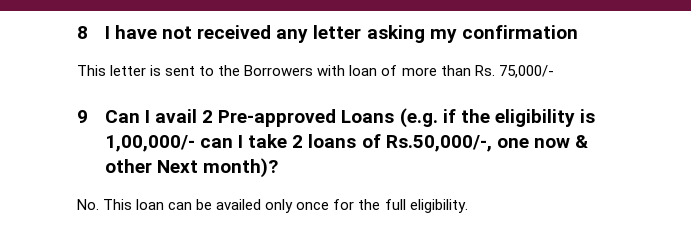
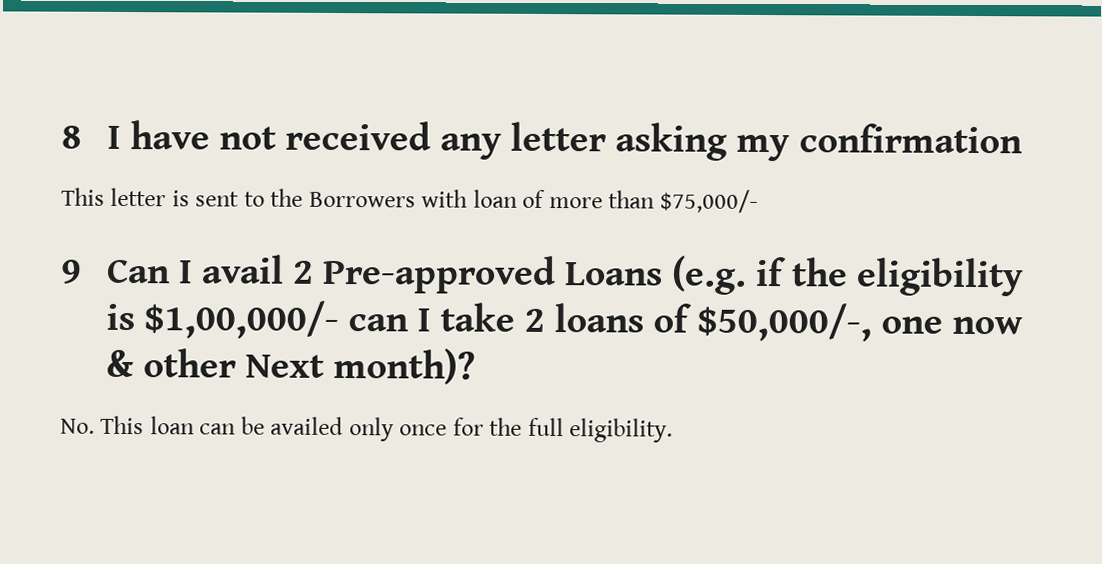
- This letter is sent to the Borrowers with loan of more than Rs. 75,000/-
+ This letter is sent to the Borrowers with loan of more than $75,000/-
- 9 Can I avail 2 Pre-approved Loans (e.g. if the eligibility is 1,00,000/- can I take 2 loans of Rs.50,000/-, one now & other Next month)?
+ 9 Can I avail 2 Pre-approved Loans (e.g. if the eligibility is $1,00,000/- can I take 2 loans of $50,000/-, one now & other Next month)?

